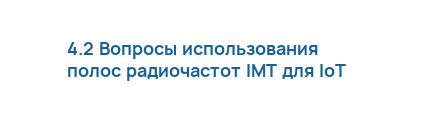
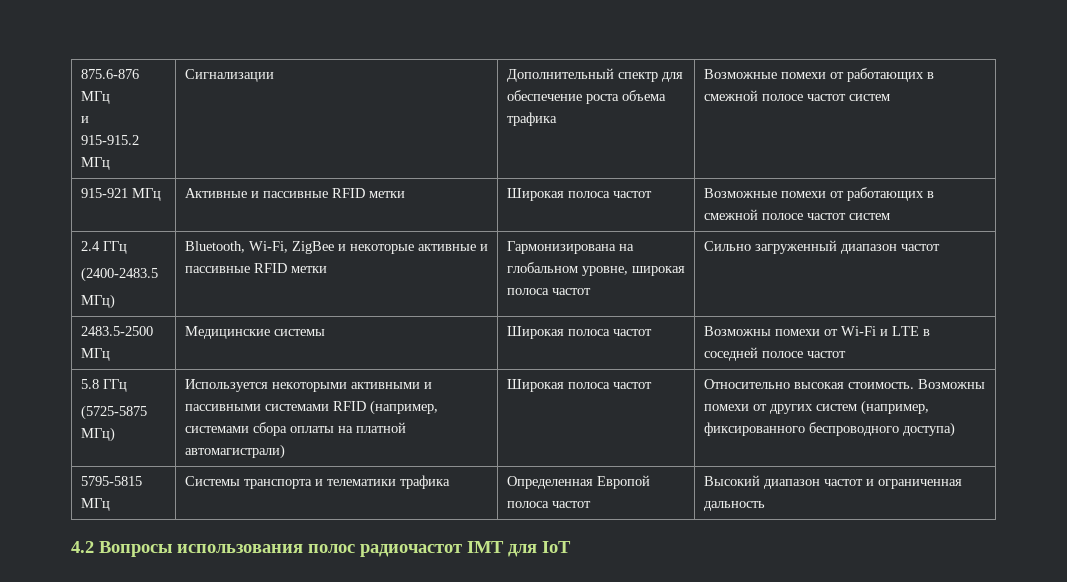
+ 875.6-876 МГц
+ и
+ 915-915.2 МГц | Сигнализации | Дополнительный спектр для обеспечение роста объема трафика | Возможные помехи от работающих в смежной полосе частот систем
+ 915-921 МГц | Активные и пассивные RFID метки | Широкая полоса частот | Возможные помехи от работающих в смежной полосе частот систем
+ 2.4 ГГц
+ (2400-2483.5
+ МГц) | Bluetooth, Wi-Fi, ZigBee и некоторые активные и пассивные RFID метки | Гармонизирована на глобальном уровне, широкая полоса частот | Сильно загруженный диапазон частот
+ 2483.5-2500 МГц | Медицинские системы | Широкая полоса частот | Возможны помехи от Wi-Fi и LTE в соседней полосе частот
+ 5.8 ГГц
+ (5725-5875 МГц) | Используется некоторыми активными и пассивными системами RFID (например, системами сбора оплаты на платной автомагистрали) | Широкая полоса частот | Относительно высокая стоимость. Возможны помехи от других систем (например, фиксированного беспроводного доступа)
+ 5795-5815 МГц | Системы транспорта и телематики трафика | Определенная Европой полоса частот | Высокий диапазон частот и ограниченная дальность

